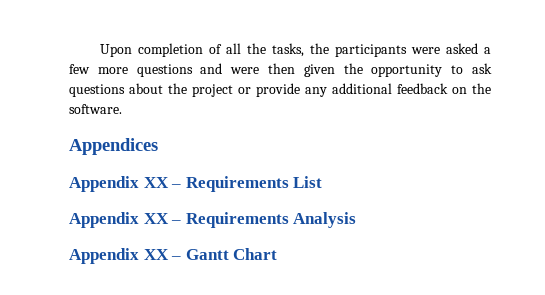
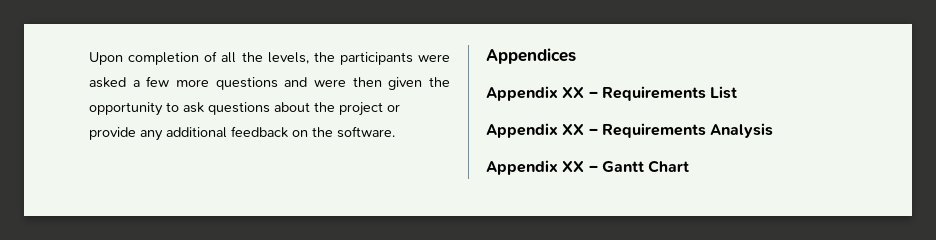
- Upon completion of all the tasks, the participants were asked a few more questions and were then given the opportunity to ask questions about the project or provide any additional feedback on the software.
+ Upon completion of all the levels, the participants were asked a few more questions and were then given the opportunity to ask questions about the project or provide any additional feedback on the software.

